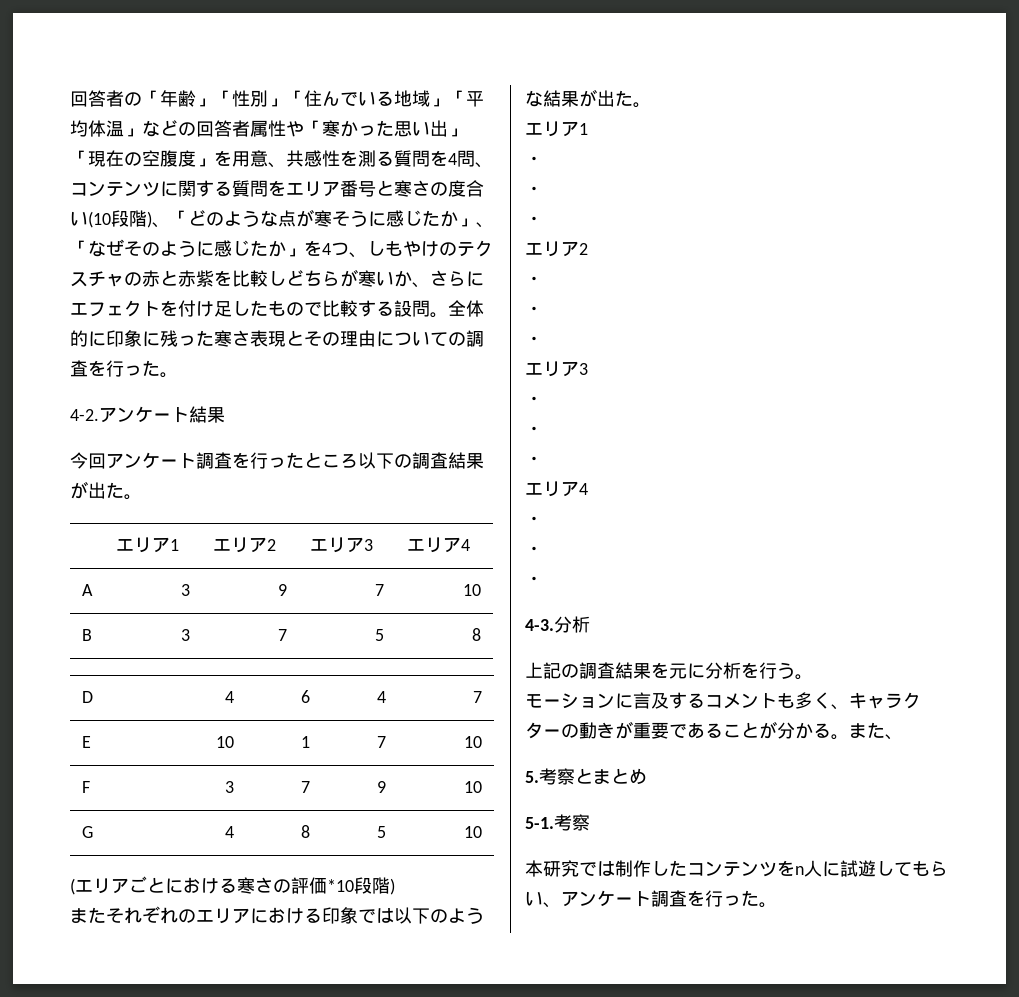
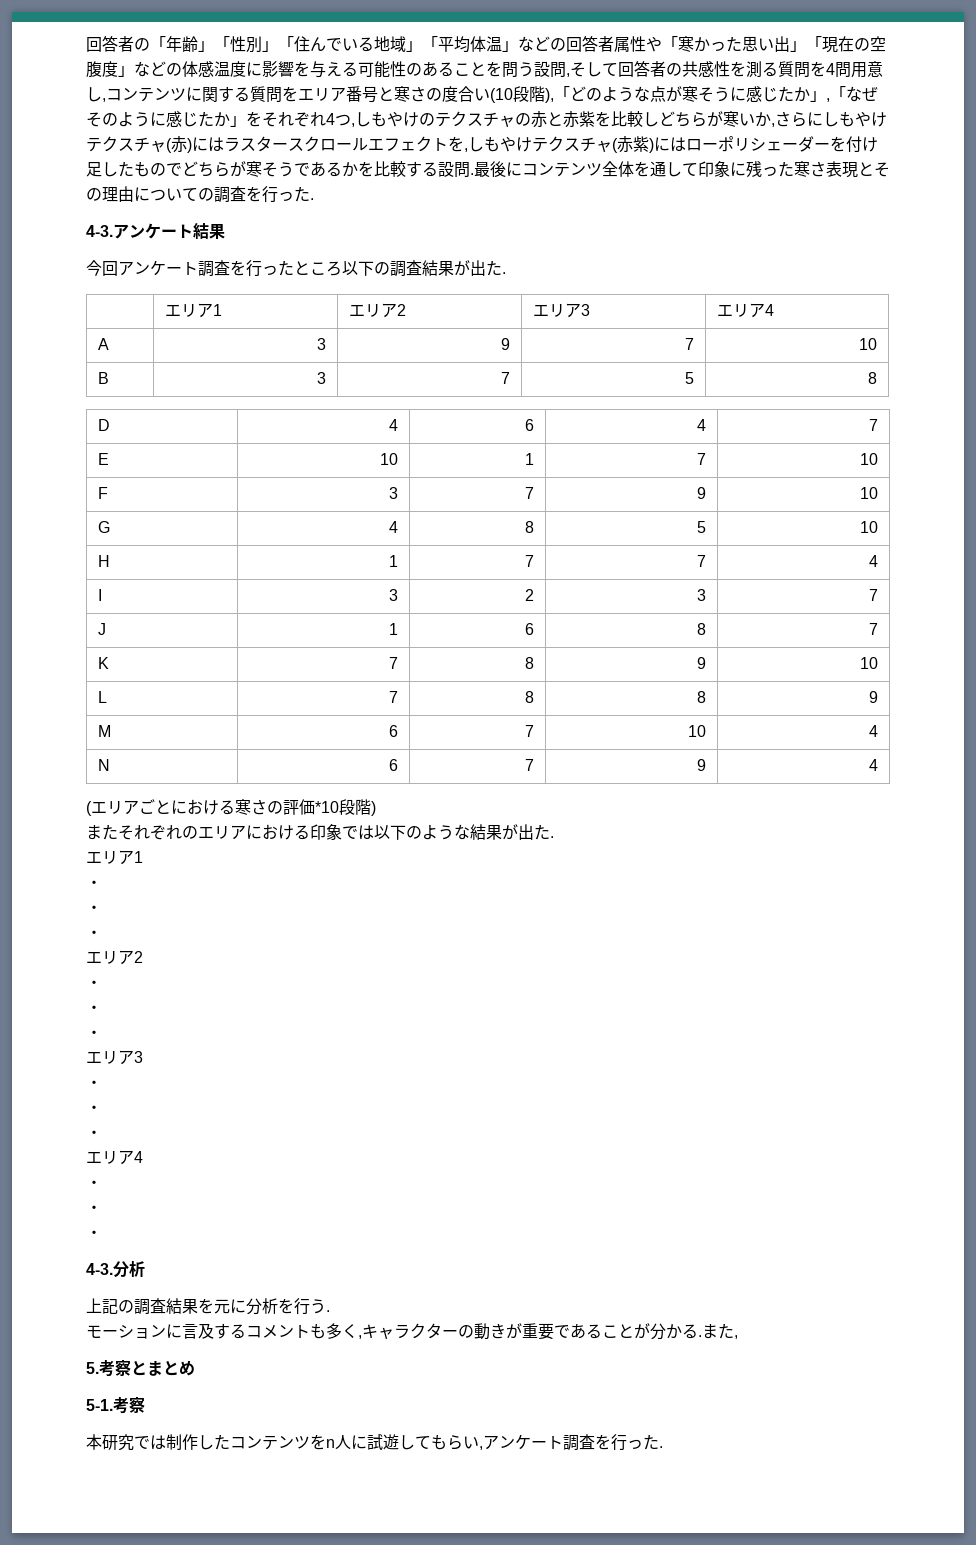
- 回答者の「年齢」「性別」「住んでいる地域」「平均体温」などの回答者属性や「寒かった思い出」「現在の空腹度」を用意、共感性を測る質問を4問、コンテンツに関する質問をエリア番号と寒さの度合い(10段階)、「どのような点が寒そうに感じたか」、「なぜそのように感じたか」を4つ、しもやけのテクスチャの赤と赤紫を比較しどちらが寒いか、さらにエフェクトを付け足したもので比較する設問。全体的に印象に残った寒さ表現とその理由についての調査を行った。
- 4-2.
+ 回答者の「年齢」「性別」「住んでいる地域」「平均体温」などの回答者属性や「寒かった思い出」「現在の空腹度」などの体感温度に影響を与える可能性のあることを問う設問,そして回答者の共感性を測る質問を4問用意し,コンテンツに関する質問をエリア番号と寒さの度合い(10段階),「どのような点が寒そうに感じたか」,「なぜそのように感じたか」をそれぞれ4つ,しもやけのテクスチャの赤と赤紫を比較しどちらが寒いか,さらにしもやけテクスチャ(赤)にはラスタースクロールエフェクトを,しもやけテクスチャ(赤紫)にはローポリシェーダーを付け足したものでどちらが寒そうであるかを比較する設問.最後にコンテンツ全体を通して印象に残った寒さ表現とその理由についての調査を行った.
+ 4-3.
- 今回アンケート調査を行ったところ以下の調査結果が出た。
+ 今回アンケート調査を行ったところ以下の調査結果が出た.
+ H | 1 | 7 | 7 | 4
+ I | 3 | 2 | 3 | 7
+ J | 1 | 6 | 8 | 7
+ K | 7 | 8 | 9 | 10
+ L | 7 | 8 | 8 | 9
+ M | 6 | 7 | 10 | 4
+ N | 6 | 7 | 9 | 4
- またそれぞれのエリアにおける印象では以下のような結果が出た。
+ またそれぞれのエリアにおける印象では以下のような結果が出た.
- 上記の調査結果を元に分析を行う。
+ 上記の調査結果を元に分析を行う.
- モーションに言及するコメントも多く、キャラクターの動きが重要であることが分かる。また、
+ モーションに言及するコメントも多く,キャラクターの動きが重要であることが分かる.また,
- 本研究では制作したコンテンツをn人に試遊してもらい、アンケート調査を行った。
+ 本研究では制作したコンテンツをn人に試遊してもらい,アンケート調査を行った.

